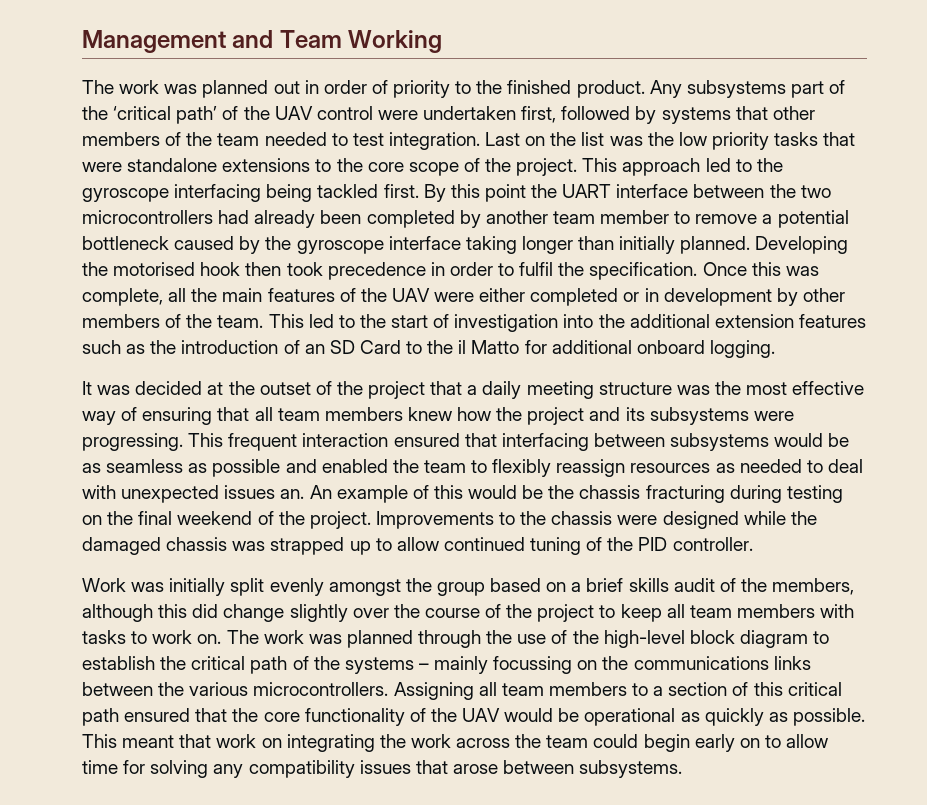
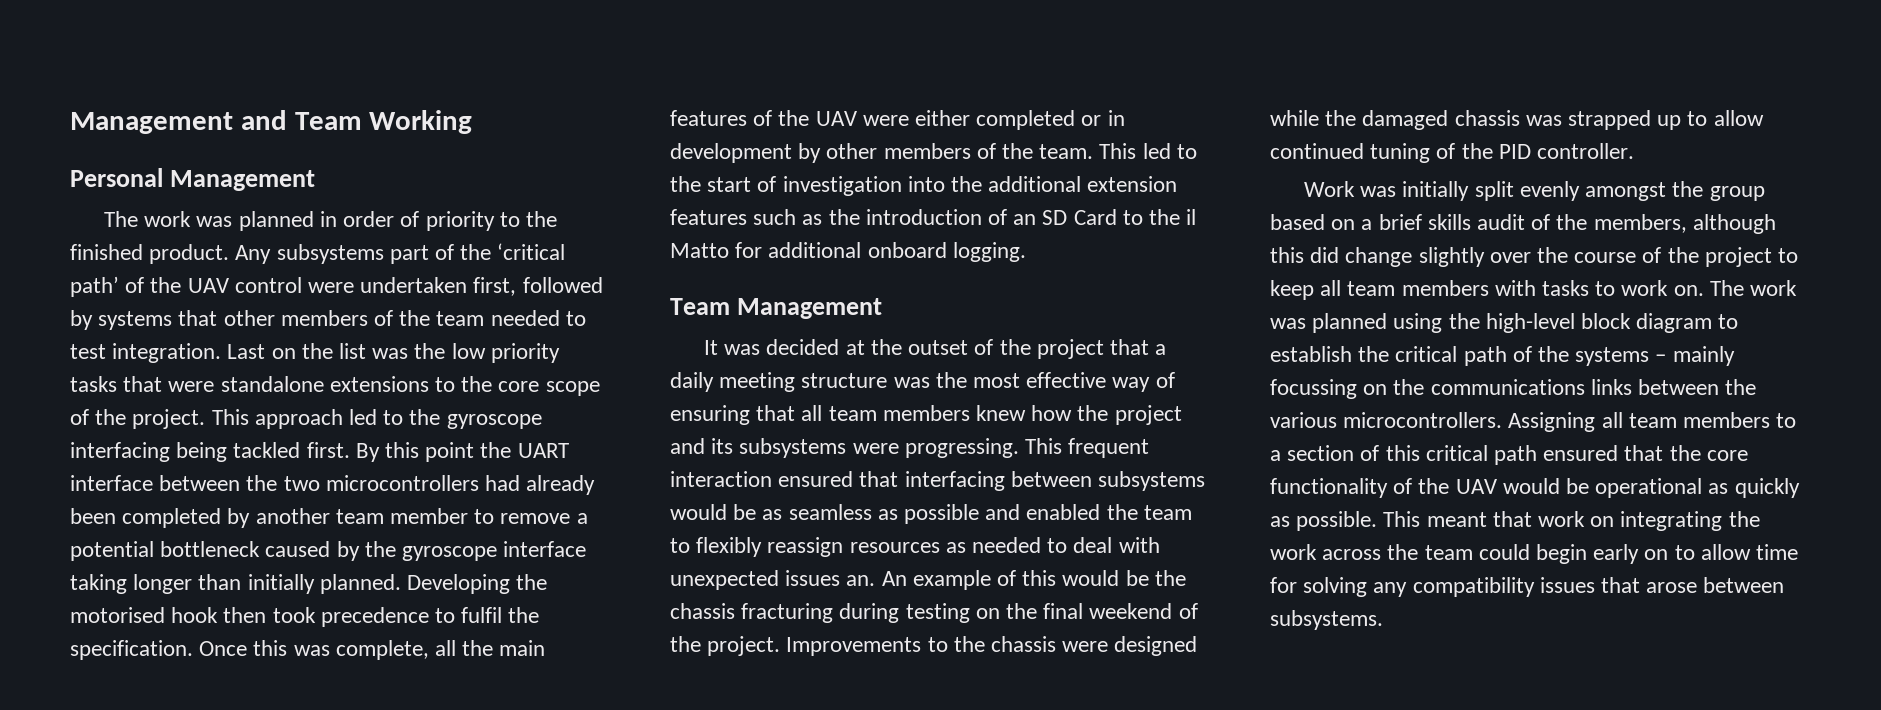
- The work was planned out in order of priority to the finished product.
+ Personal Management
+ The work was planned in order of priority to the finished product.
- Developing the motorised hook then took precedence in order to fulfil the specification.
+ Developing the motorised hook then took precedence to fulfil the specification.
+ Team Management
- The work was planned through the use of the high-level block diagram to establish the critical path of the systems – mainly focussing on the communications links between the various microcontrollers.
+ The work was planned using the high-level block diagram to establish the critical path of the systems – mainly focussing on the communications links between the various microcontrollers.

